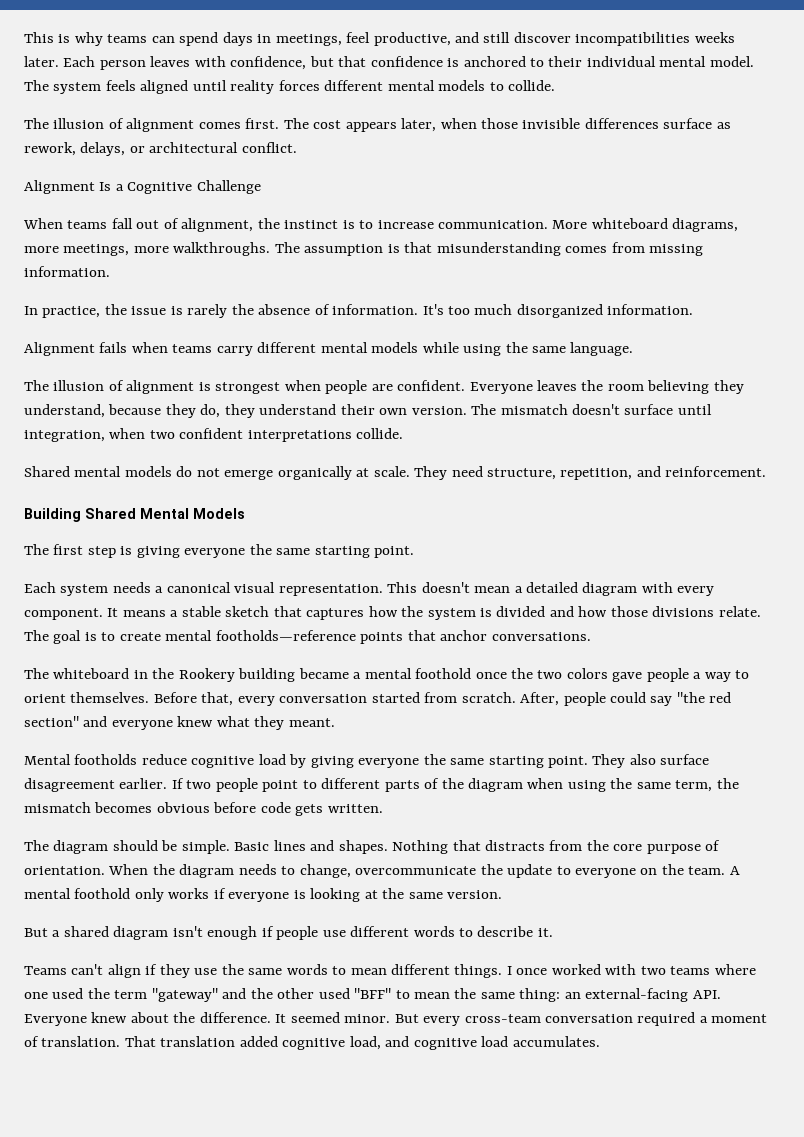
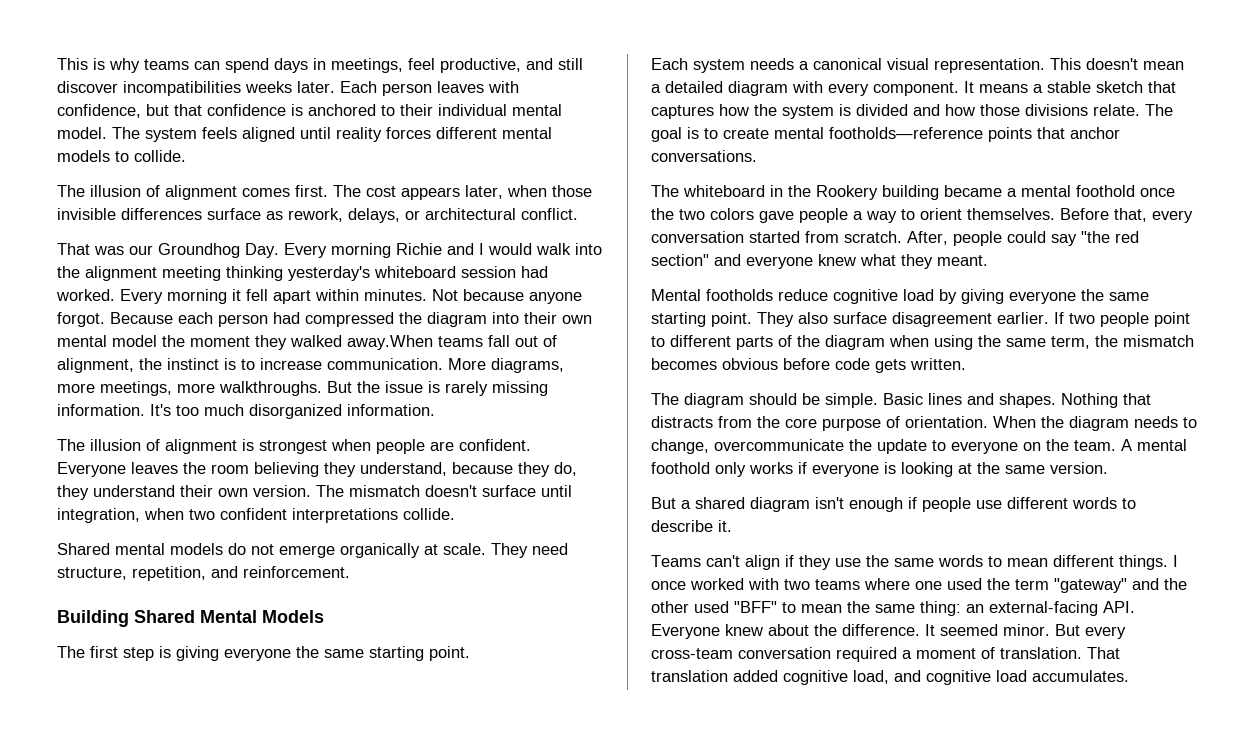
- Alignment Is a Cognitive Challenge
- When teams fall out of alignment, the instinct is to increase communication.
+ That was our Groundhog Day. Every morning Richie and I would walk into the alignment meeting thinking yesterday's whiteboard session had worked. Every morning it fell apart within minutes. Not because anyone forgot. Because each person had compressed the diagram into their own mental model the moment they walked away.When teams fall out of alignment, the instinct is to increase communication.
- More whiteboard diagrams, more meetings, more walkthroughs.
+ More diagrams, more meetings, more walkthroughs.
- The assumption is that misunderstanding comes from missing information.
- In practice, the issue is rarely the absence of information.
+ But the issue is rarely missing information.
- Alignment fails when teams carry different mental models while using the same language.

